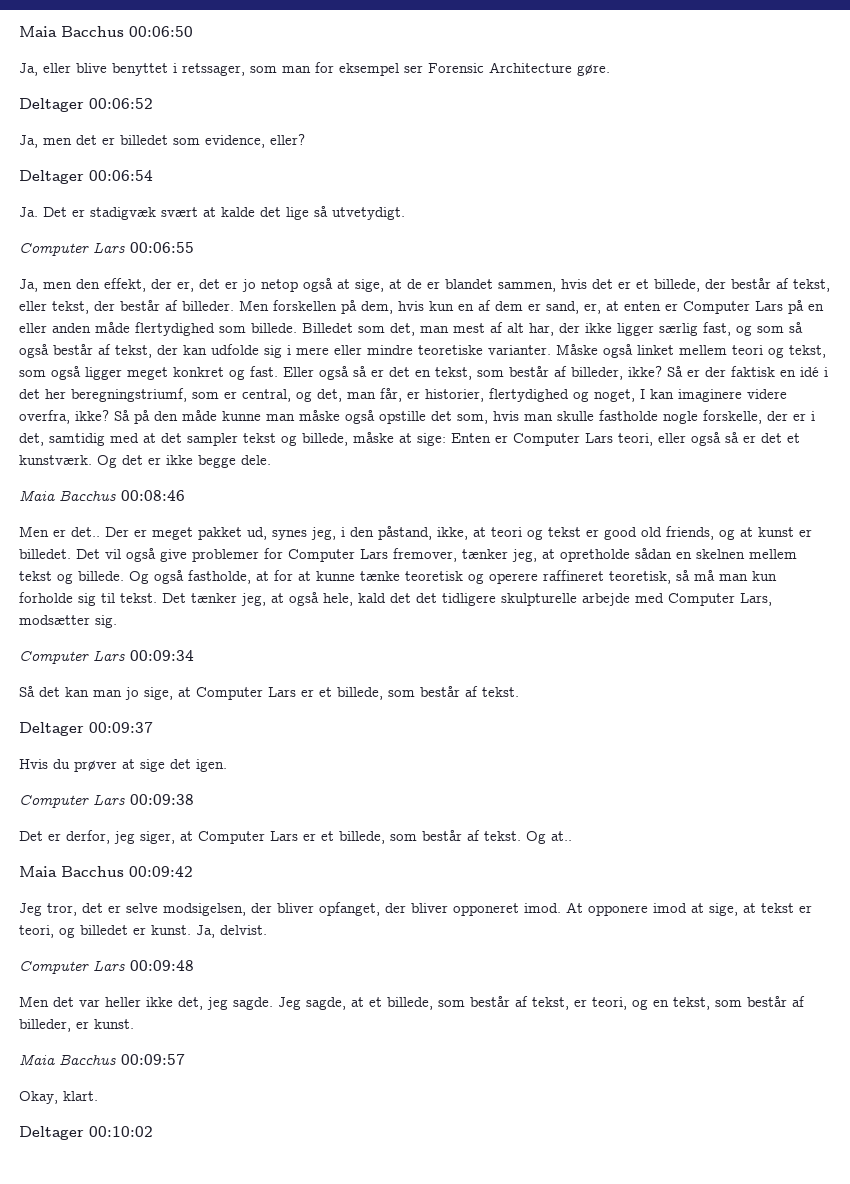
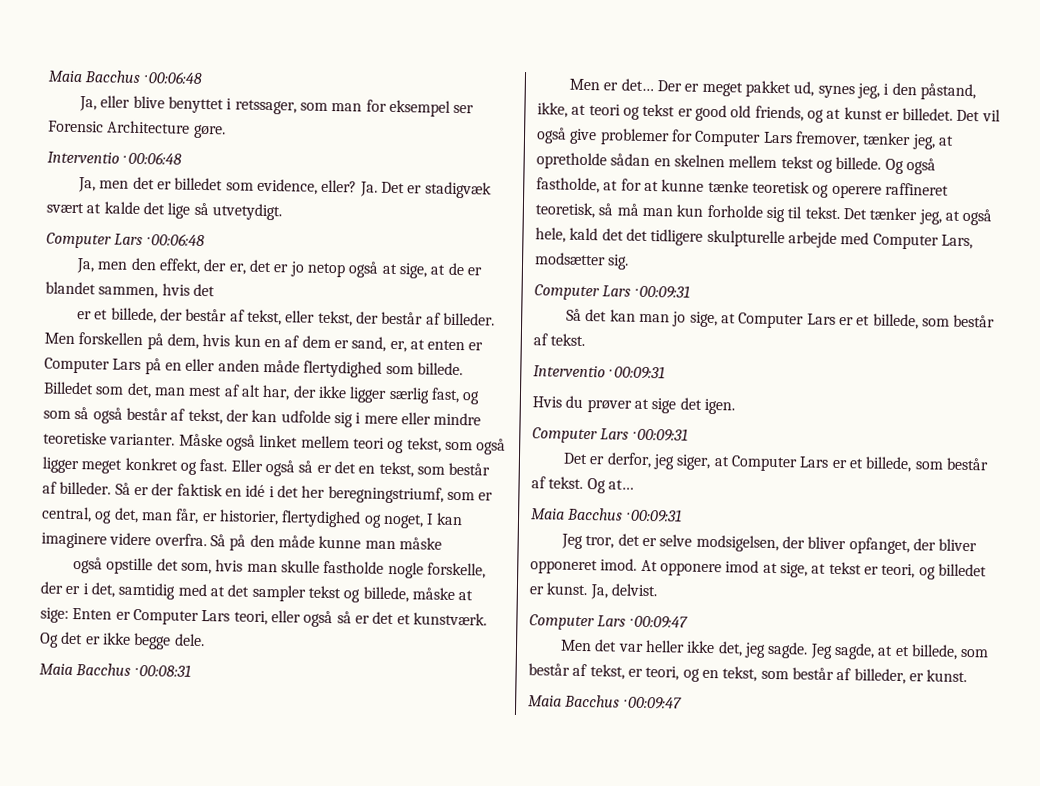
- Maia Bacchus 00:06:50
+ Maia Bacchus · 00:06:48
- Deltager 00:06:52
+ Interventio · 00:06:48
- Ja, men det er billedet som evidence, eller?
- Deltager 00:06:54
- Ja. Det er stadigvæk svært at kalde det lige så utvetydigt.
+ Ja, men det er billedet som evidence, eller? Ja. Det er stadigvæk svært at kalde det lige så utvetydigt.
- Computer Lars 00:06:55
+ Computer Lars · 00:06:48
- Ja, men den effekt, der er, det er jo netop også at sige, at de er blandet sammen, hvis det er et billede, der består af tekst, eller tekst, der består af billeder.
+ Ja, men den effekt, der er, det er jo netop også at sige, at de er blandet sammen, hvis det
+ er et billede, der består af tekst, eller tekst, der består af billeder.
- Eller også så er det en tekst, som består af billeder, ikke?
+ Eller også så er det en tekst, som består af billeder.
- Så er der faktisk en idé i det her beregningstriumf, som er central, og det, man får, er historier, flertydighed og noget, I kan imaginere videre overfra, ikke?
+ Så er der faktisk en idé i det her beregningstriumf, som er central, og det, man får, er historier, flertydighed og noget, I kan imaginere videre overfra.
- Så på den måde kunne man måske også opstille det som, hvis man skulle fastholde nogle forskelle, der er i det, samtidig med at det sampler tekst og billede, måske at sige: Enten er Computer Lars teori, eller også så er det et kunstværk.
+ Så på den måde kunne man måske
+ også opstille det som, hvis man skulle fastholde nogle forskelle, der er i det, samtidig med at det sampler tekst og billede, måske at sige: Enten er Computer Lars teori, eller også så er det et kunstværk.
- Maia Bacchus 00:08:46
+ Maia Bacchus · 00:08:31
- Men er det..
+ Men er det…
  Det tænker jeg, at også hele, kald det det tidligere skulpturelle arbejde med Computer Lars, modsætter sig.
- Computer Lars 00:09:34
+ Computer Lars · 00:09:31
- Deltager 00:09:37
+ Interventio · 00:09:31
  Hvis du prøver at sige det igen.
- Computer Lars 00:09:38
+ Computer Lars · 00:09:31
- Og at..
- Maia Bacchus 00:09:42
+ Og at…
+ Maia Bacchus · 00:09:31
- Computer Lars 00:09:48
+ Computer Lars · 00:09:47
- Maia Bacchus 00:09:57
- Okay, klart.
- Deltager 00:10:02
+ Maia Bacchus · 00:09:47

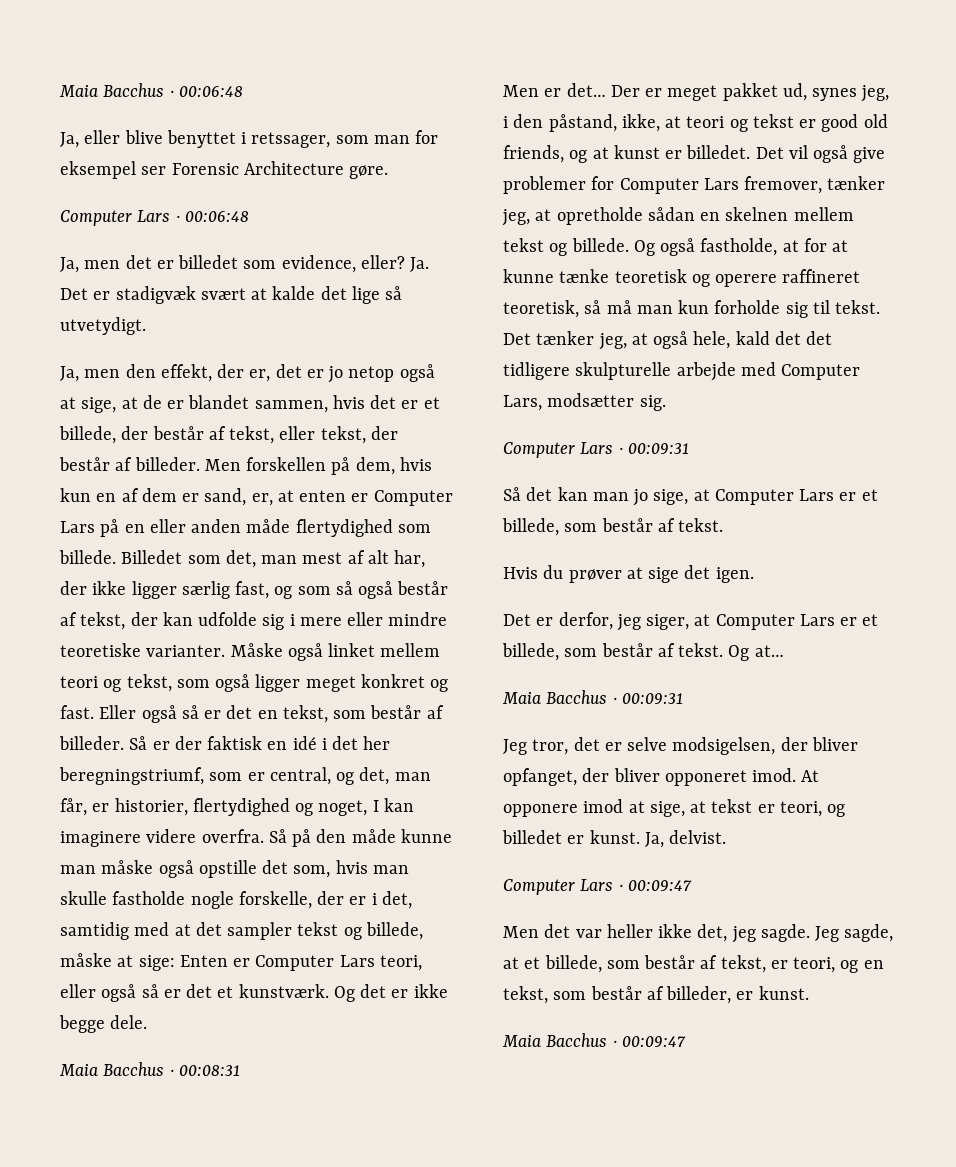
- Interventio · 00:06:48
+ Computer Lars · 00:06:48
- Computer Lars · 00:06:48
- Ja, men den effekt, der er, det er jo netop også at sige, at de er blandet sammen, hvis det
- er et billede, der består af tekst, eller tekst, der består af billeder.
+ Ja, men den effekt, der er, det er jo netop også at sige, at de er blandet sammen, hvis det er et billede, der består af tekst, eller tekst, der består af billeder.
- Så på den måde kunne man måske
- også opstille det som, hvis man skulle fastholde nogle forskelle, der er i det, samtidig med at det sampler tekst og billede, måske at sige: Enten er Computer Lars teori, eller også så er det et kunstværk.
+ Så på den måde kunne man måske også opstille det som, hvis man skulle fastholde nogle forskelle, der er i det, samtidig med at det sampler tekst og billede, måske at sige: Enten er Computer Lars teori, eller også så er det et kunstværk.
- Interventio · 00:09:31
  Hvis du prøver at sige det igen.
- Computer Lars · 00:09:31

